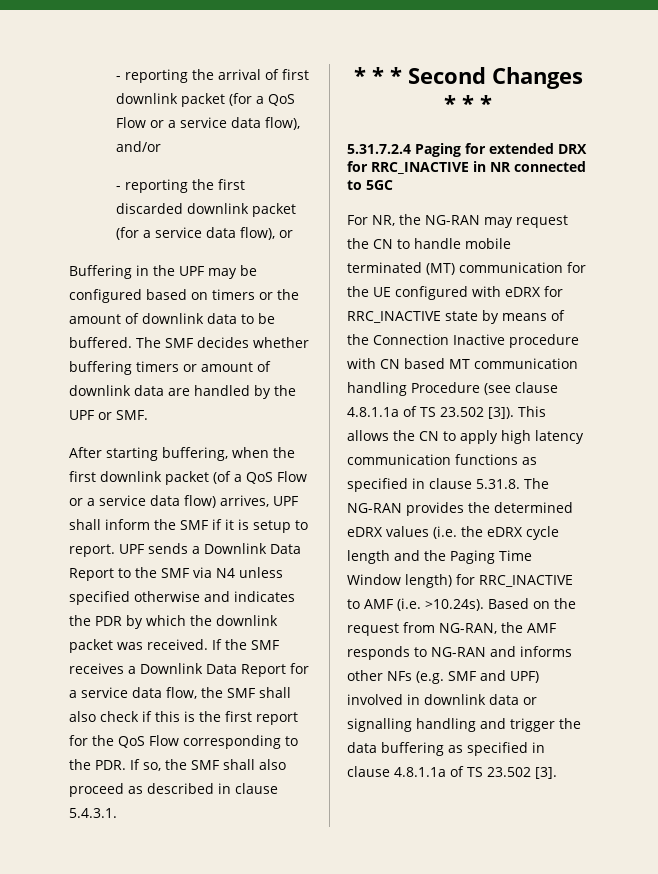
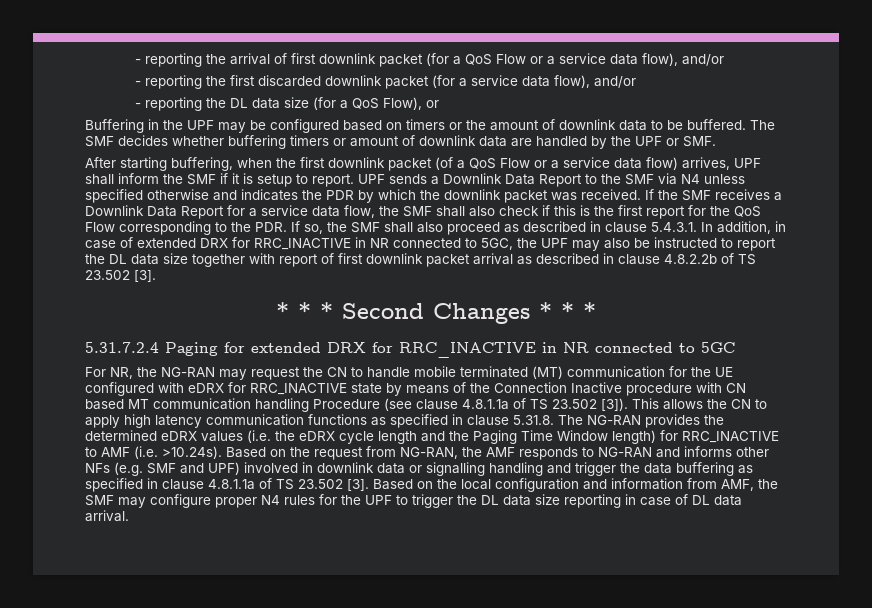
- - reporting the first discarded downlink packet (for a service data flow), or
+ - reporting the first discarded downlink packet (for a service data flow), and/or
+ - reporting the DL data size (for a QoS Flow), or
- If the SMF receives a Downlink Data Report for a service data flow, the SMF shall also check if this is the first report for the QoS Flow corresponding to the PDR. If so, the SMF shall also proceed as described in clause 5.4.3.1.
+ If the SMF receives a Downlink Data Report for a service data flow, the SMF shall also check if this is the first report for the QoS Flow corresponding to the PDR. If so, the SMF shall also proceed as described in clause 5.4.3.1. In addition, in case of extended DRX for RRC_INACTIVE in NR connected to 5GC, the UPF may also be instructed to report the DL data size together with report of first downlink packet arrival as described in clause 4.8.2.2b of TS 23.502 [3].
+ Based on the local configuration and information from AMF, the SMF may configure proper N4 rules for the UPF to trigger the DL data size reporting in case of DL data arrival.

